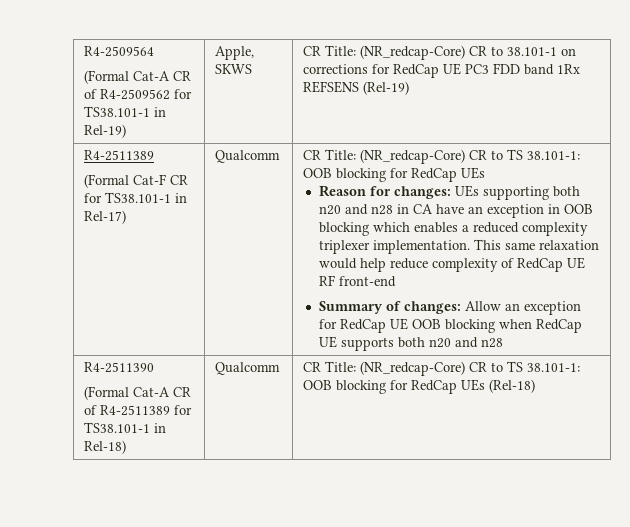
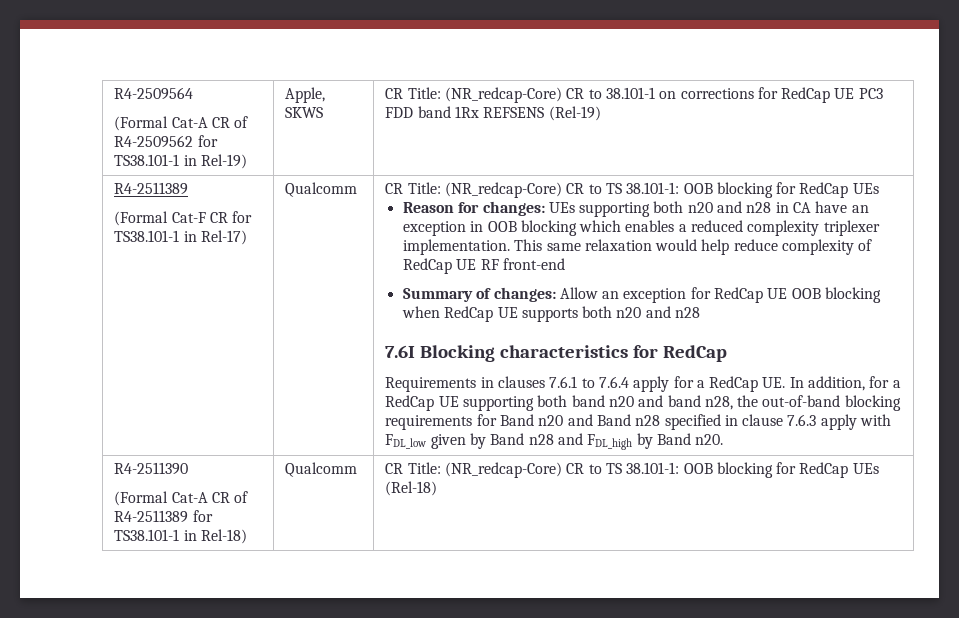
+ 7.6I Blocking characteristics for RedCap
+ Requirements in clauses 7.6.1 to 7.6.4 apply for a RedCap UE. In addition, for a RedCap UE supporting both band n20 and band n28, the out-of-band blocking requirements for Band n20 and Band n28 specified in clause 7.6.3 apply with FDL_low given by Band n28 and FDL_high by Band n20.

